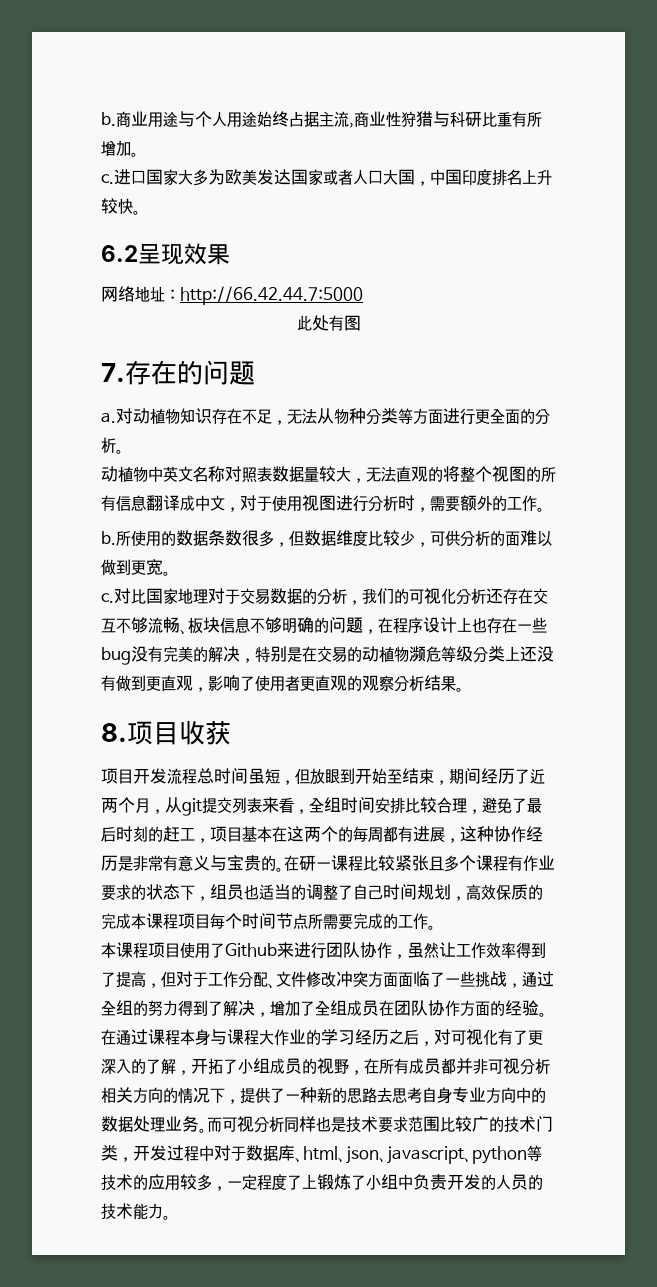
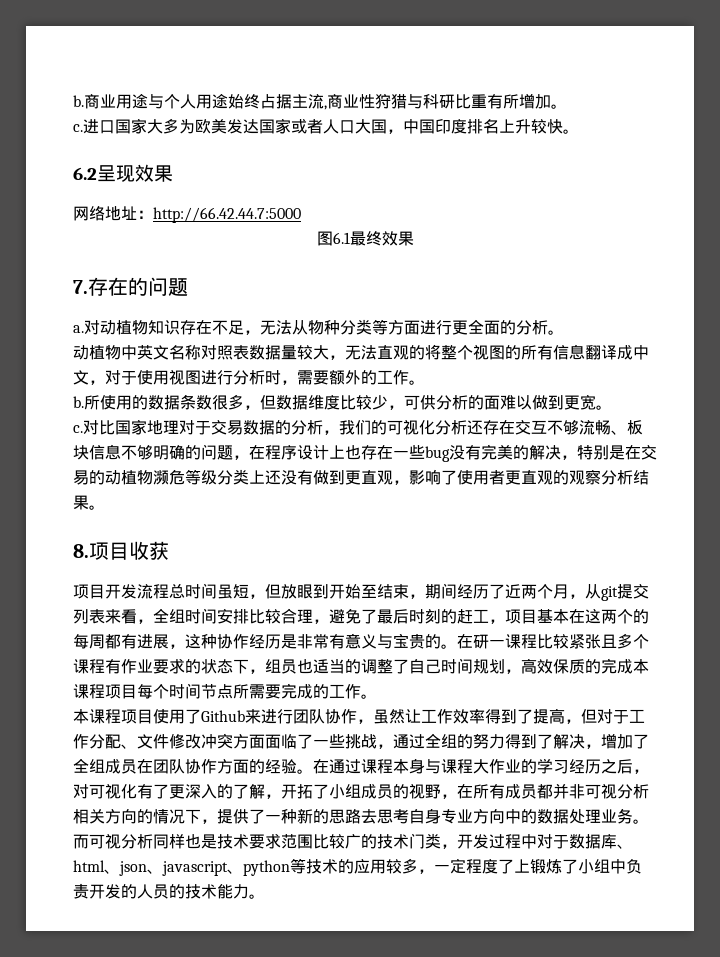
- 此处有图
+ 图6.1最终效果

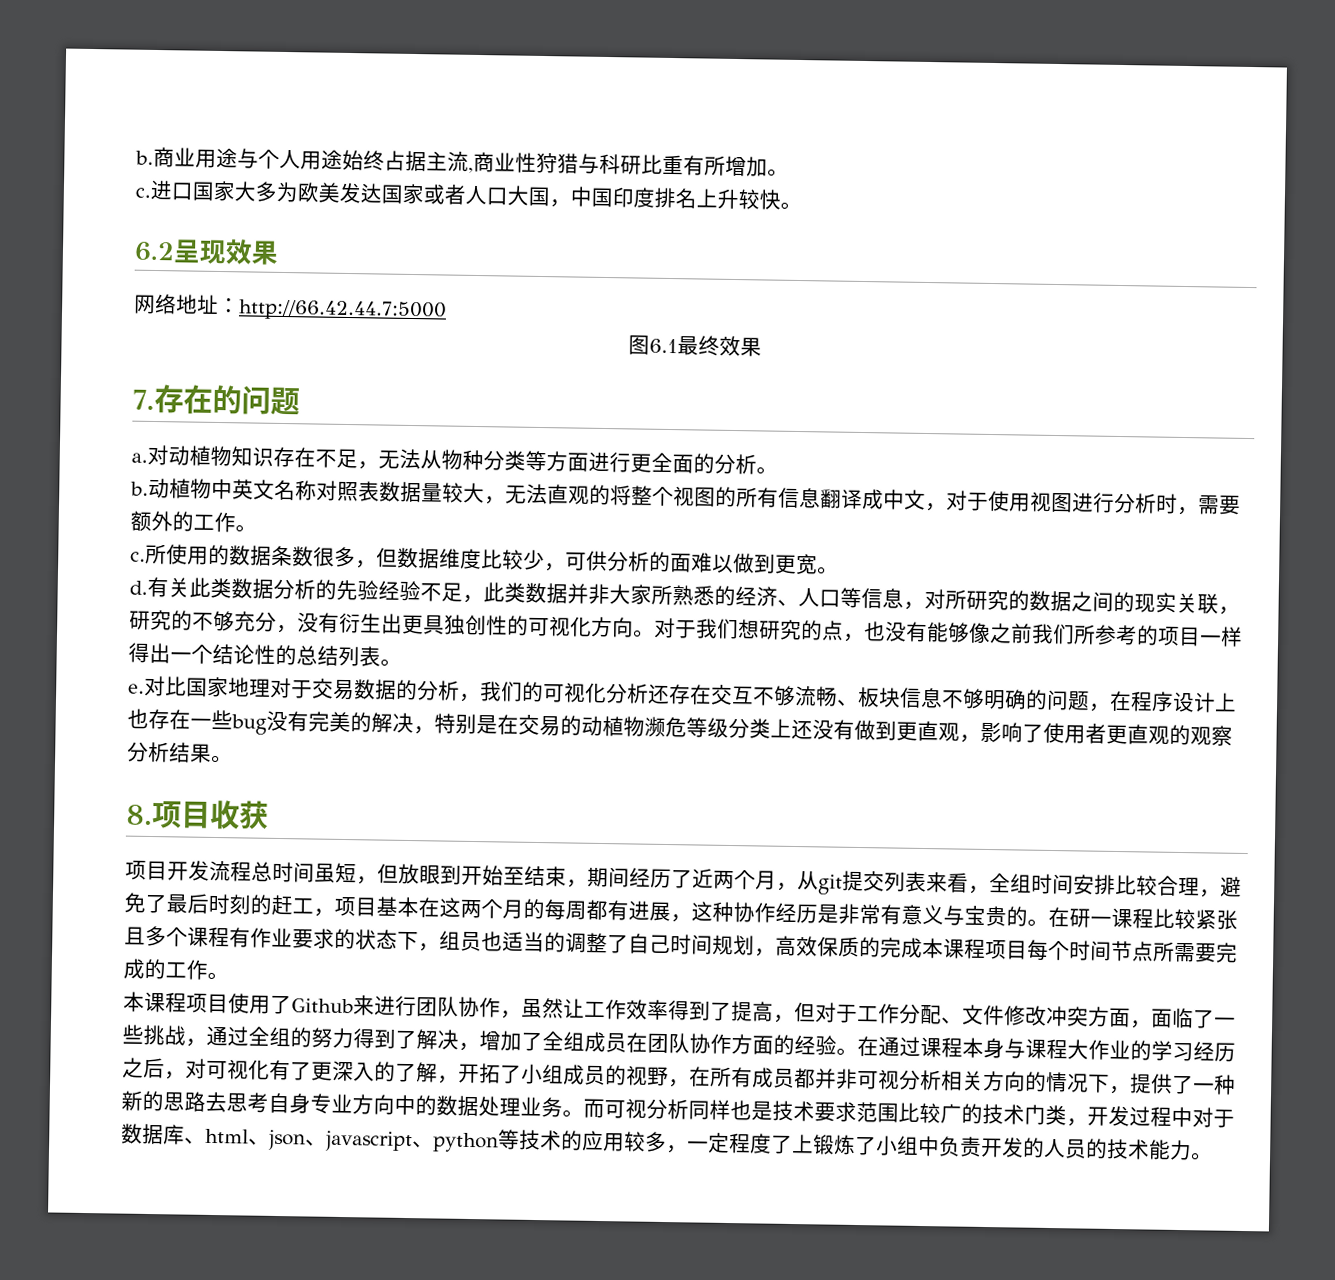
  对动植物知识存在不足，无法从物种分类等方面进行更全面的分析。
- 动植物中英文名称对照表数据量较大，无法直观的将整个视图的所有信息翻译成中文，对于使用视图进行分析时，需要额外的工作。
- b.
+ b.动植物中英文名称对照表数据量较大，无法直观的将整个视图的所有信息翻译成中文，对于使用视图进行分析时，需要额外的工作。
+ c.
  所使用的数据条数很多，但数据维度比较少，可供分析的面难以做到更宽。
- c.
+ d.有关此类数据分析的先验经验不足，此类数据并非大家所熟悉的经济、人口等信息，对所研究的数据之间的现实关联，研究的不够充分，没有衍生出更具独创性的可视化方向。对于我们想研究的点，也没有能够像之前我们所参考的项目一样得出一个结论性的总结列表。
+ e.
- 项目开发流程总时间虽短，但放眼到开始至结束，期间经历了近两个月，从git提交列表来看，全组时间安排比较合理，避免了最后时刻的赶工，项目基本在这两个的每周都有进展，这种协作经历是非常有意义与宝贵的。
+ 项目开发流程总时间虽短，但放眼到开始至结束，期间经历了近两个月，从git提交列表来看，全组时间安排比较合理，避免了最后时刻的赶工，项目基本在这两个月的每周都有进展，这种协作经历是非常有意义与宝贵的。
- 本课程项目使用了Github来进行团队协作，虽然让工作效率得到了提高，但对于工作分配、文件修改冲突方面面临了一些挑战，通过全组的努力得到了解决，增加了全组成员在团队协作方面的经验。
+ 本课程项目使用了Github来进行团队协作，虽然让工作效率得到了提高，但对于工作分配、文件修改冲突方面，面临了一些挑战，通过全组的努力得到了解决，增加了全组成员在团队协作方面的经验。

